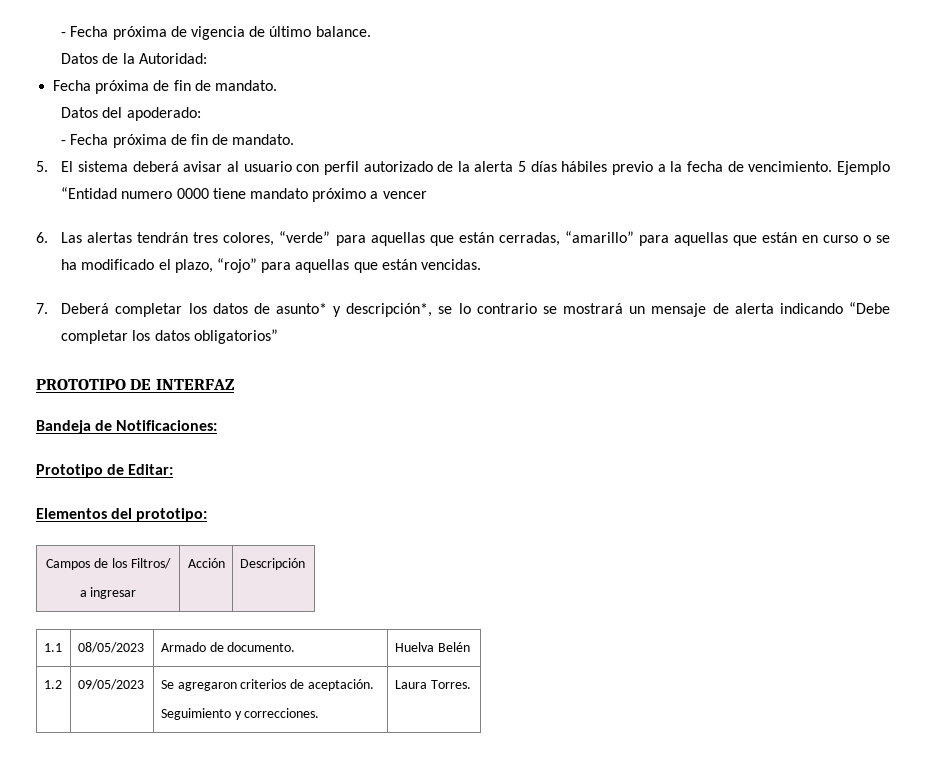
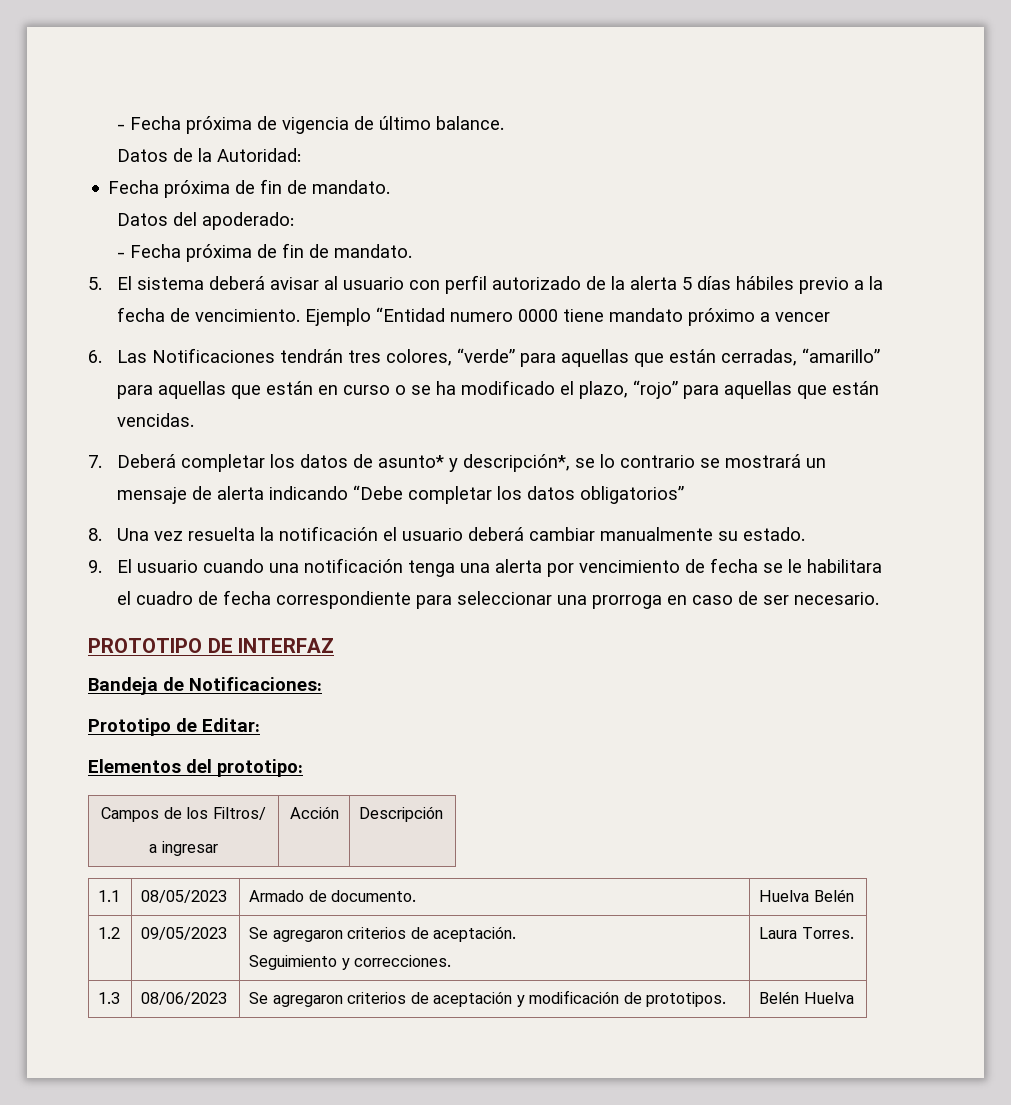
- 6. Las alertas tendrán tres colores, “verde” para aquellas que están cerradas, “amarillo” para aquellas que están en curso o se ha modificado el plazo, “rojo” para aquellas que están vencidas.
+ 6. Las Notificaciones tendrán tres colores, “verde” para aquellas que están cerradas, “amarillo” para aquellas que están en curso o se ha modificado el plazo, “rojo” para aquellas que están vencidas.
+ 8. Una vez resuelta la notificación el usuario deberá cambiar manualmente su estado.
+ 9. El usuario cuando una notificación tenga una alerta por vencimiento de fecha se le habilitara el cuadro de fecha correspondiente para seleccionar una prorroga en caso de ser necesario.
+ 1.3 | 08/06/2023 | Se agregaron criterios de aceptación y modificación de prototipos. | Belén Huelva

